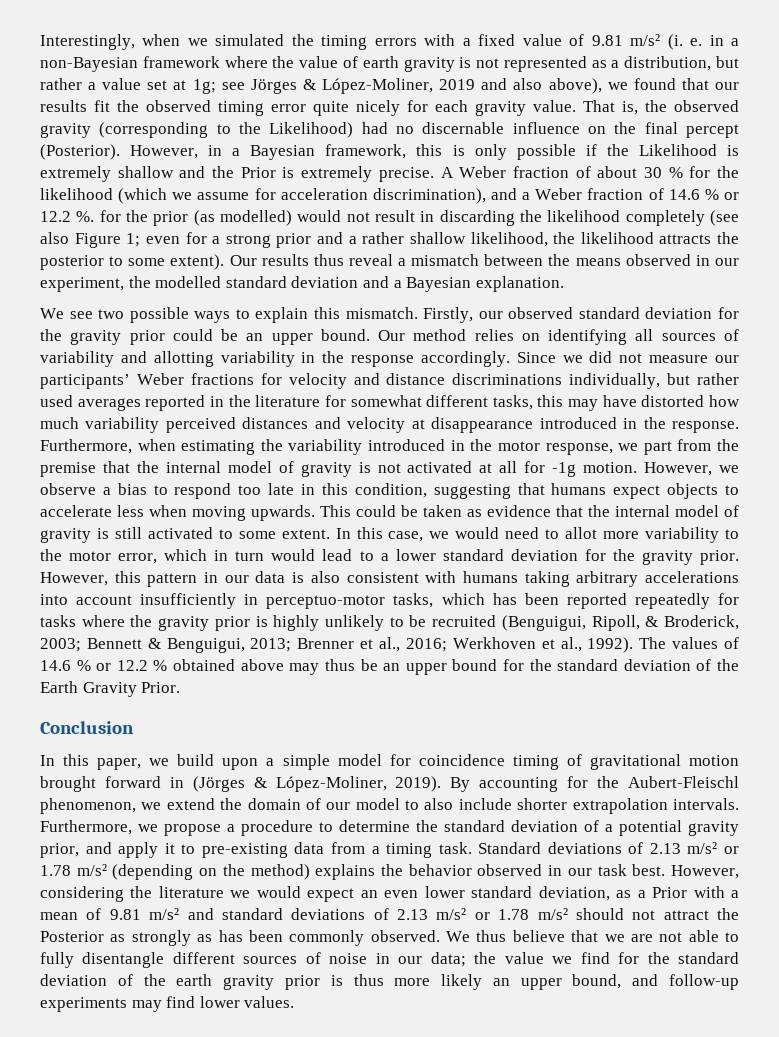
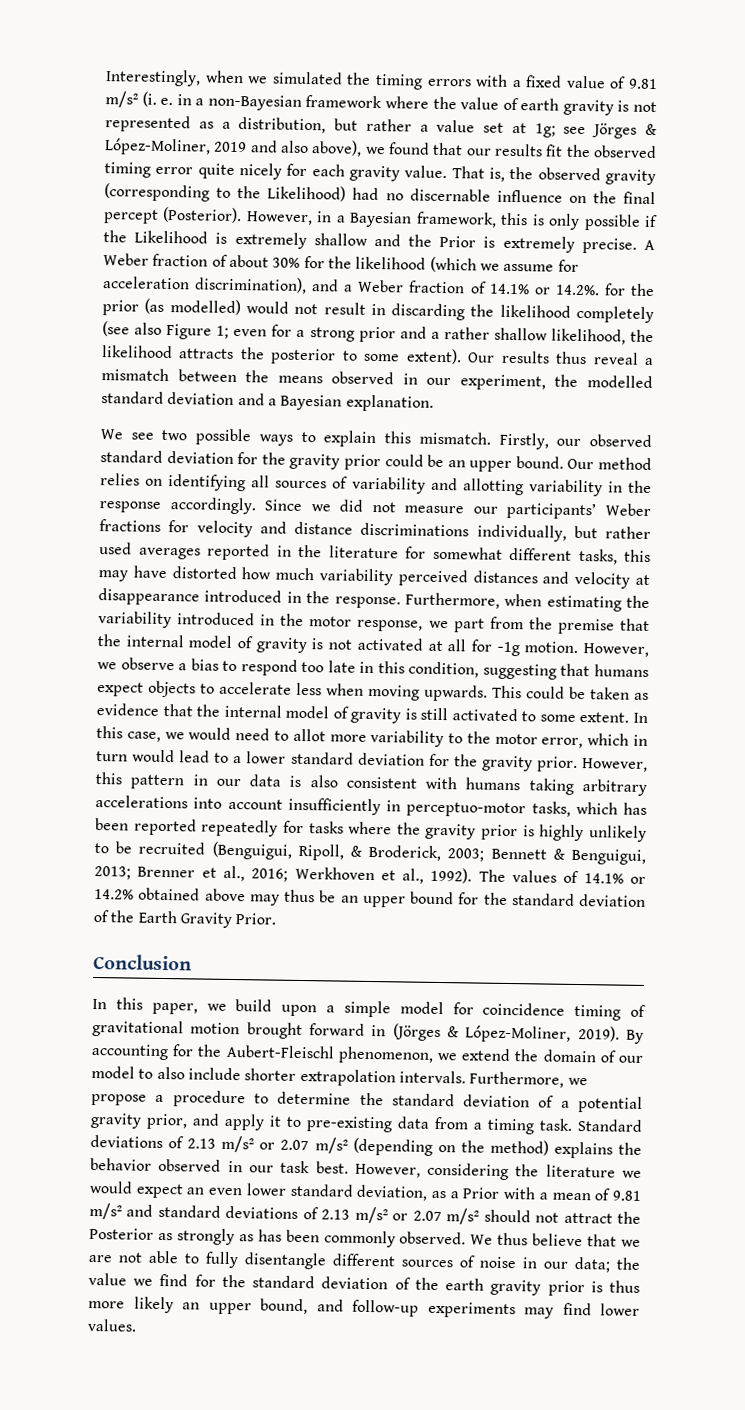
- A Weber fraction of about 30 % for the likelihood (which we assume for acceleration discrimination), and a Weber fraction of 14.6 % or 12.2 %. for the prior (as modelled) would not result in discarding the likelihood completely (see also Figure 1; even for a strong prior and a rather shallow likelihood, the likelihood attracts the posterior to some extent).
+ A Weber fraction of about 30% for the likelihood (which we assume for acceleration discrimination), and a Weber fraction of 14.1% or 14.2%. for the prior (as modelled) would not result in discarding the likelihood completely (see also Figure 1; even for a strong prior and a rather shallow likelihood, the likelihood attracts the posterior to some extent).
- The values of 14.6 % or 12.2 % obtained above may thus be an upper bound for the standard deviation of the Earth Gravity Prior.
+ The values of 14.1% or 14.2% obtained above may thus be an upper bound for the standard deviation of the Earth Gravity Prior.
- Standard deviations of 2.13 m/s² or 1.78 m/s² (depending on the method) explains the behavior observed in our task best.
+ Standard deviations of 2.13 m/s² or 2.07 m/s² (depending on the method) explains the behavior observed in our task best.
- However, considering the literature we would expect an even lower standard deviation, as a Prior with a mean of 9.81 m/s² and standard deviations of 2.13 m/s² or 1.78 m/s² should not attract the Posterior as strongly as has been commonly observed.
+ However, considering the literature we would expect an even lower standard deviation, as a Prior with a mean of 9.81 m/s² and standard deviations of 2.13 m/s² or 2.07 m/s² should not attract the Posterior as strongly as has been commonly observed.

